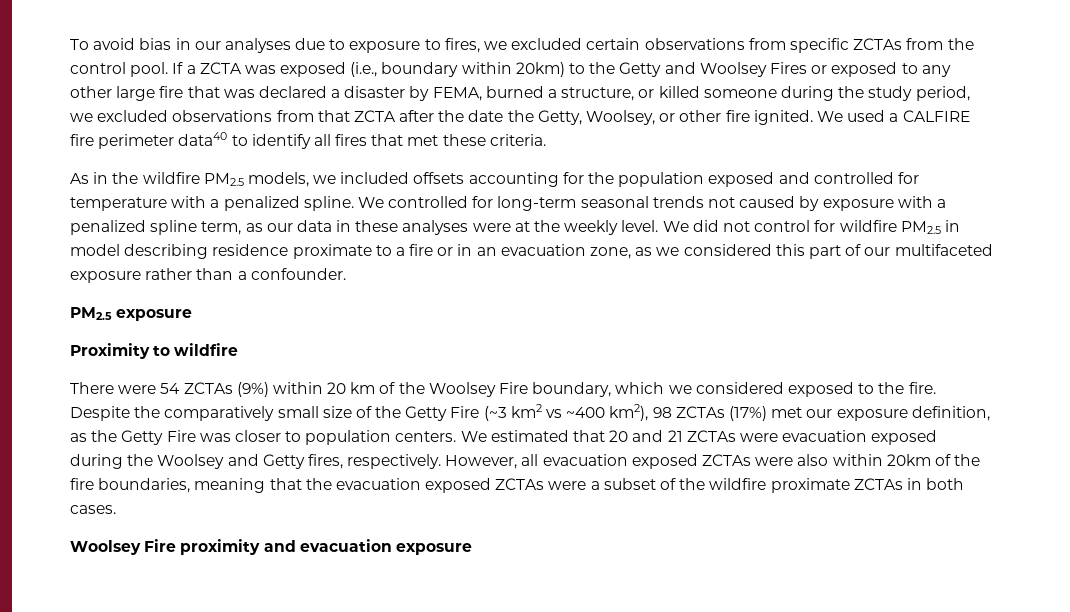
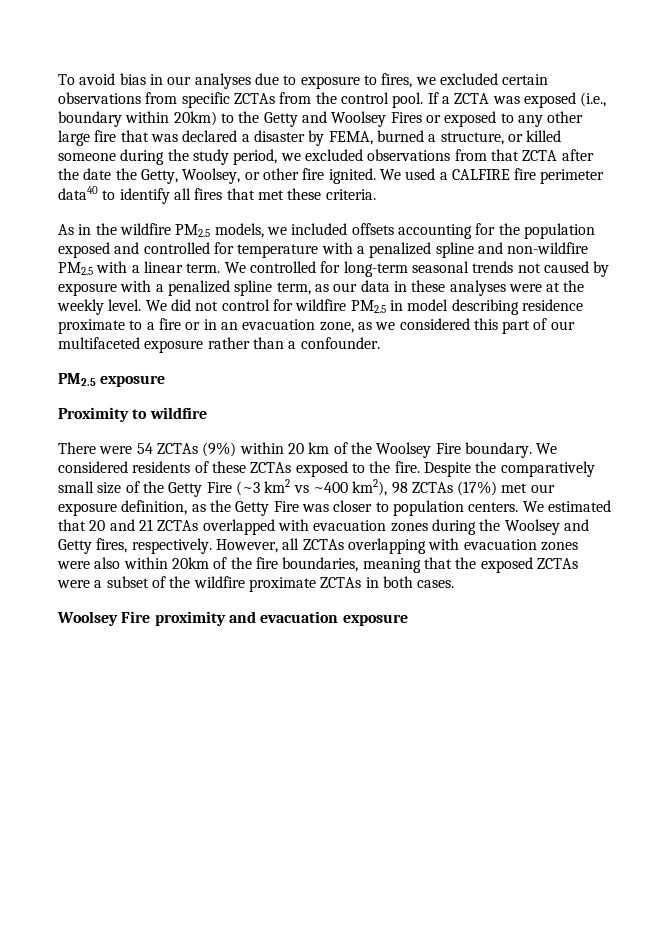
- As in the wildfire PM2.5 models, we included offsets accounting for the population exposed and controlled for temperature with a penalized spline.
+ As in the wildfire PM2.5 models, we included offsets accounting for the population exposed and controlled for temperature with a penalized spline and non-wildfire PM2.5 with a linear term.
- There were 54 ZCTAs (9%) within 20 km of the Woolsey Fire boundary, which we considered exposed to the fire.
+ There were 54 ZCTAs (9%) within 20 km of the Woolsey Fire boundary. We considered residents of these ZCTAs exposed to the fire.
- We estimated that 20 and 21 ZCTAs were evacuation exposed during the Woolsey and Getty fires, respectively.
+ We estimated that 20 and 21 ZCTAs overlapped with evacuation zones during the Woolsey and Getty fires, respectively.
- However, all evacuation exposed ZCTAs were also within 20km of the fire boundaries, meaning that the evacuation exposed ZCTAs were a subset of the wildfire proximate ZCTAs in both cases.
+ However, all ZCTAs overlapping with evacuation zones were also within 20km of the fire boundaries, meaning that the exposed ZCTAs were a subset of the wildfire proximate ZCTAs in both cases.

